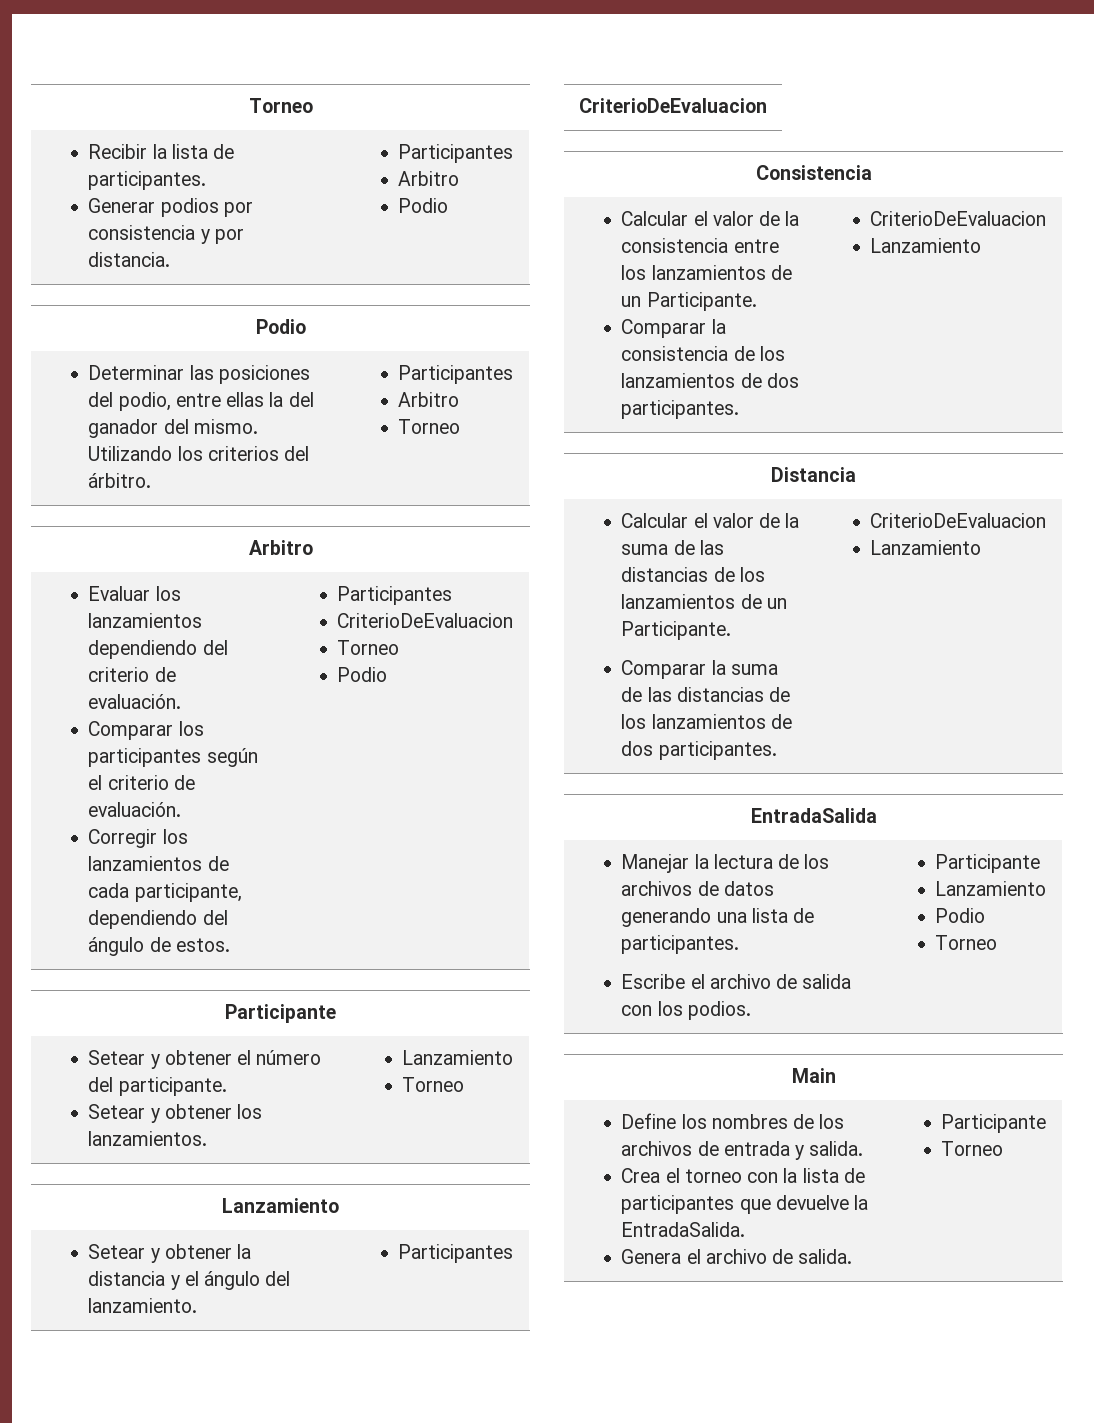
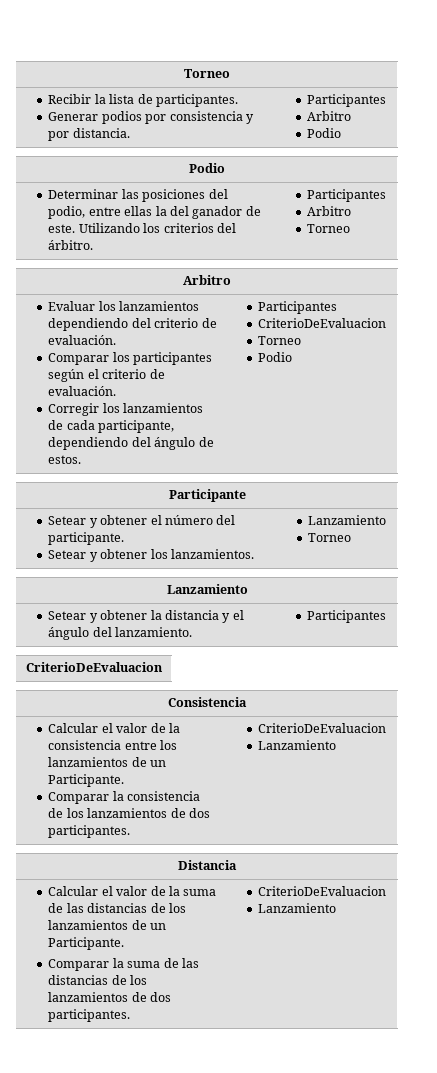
- Determinar las posiciones del podio, entre ellas la del ganador del mismo. Utilizando los criterios del árbitro. | Participantes
+ Determinar las posiciones del podio, entre ellas la del ganador de este. Utilizando los criterios del árbitro. | Participantes
- EntradaSalida
- Manejar la lectura de los archivos de datos generando una lista de participantes.
- Escribe el archivo de salida con los podios. | Participante
- Lanzamiento
- Podio
- Torneo
- Main
- Define los nombres de los archivos de entrada y salida.
- Crea el torneo con la lista de participantes que devuelve la EntradaSalida.
- Genera el archivo de salida. | Participante
- Torneo

